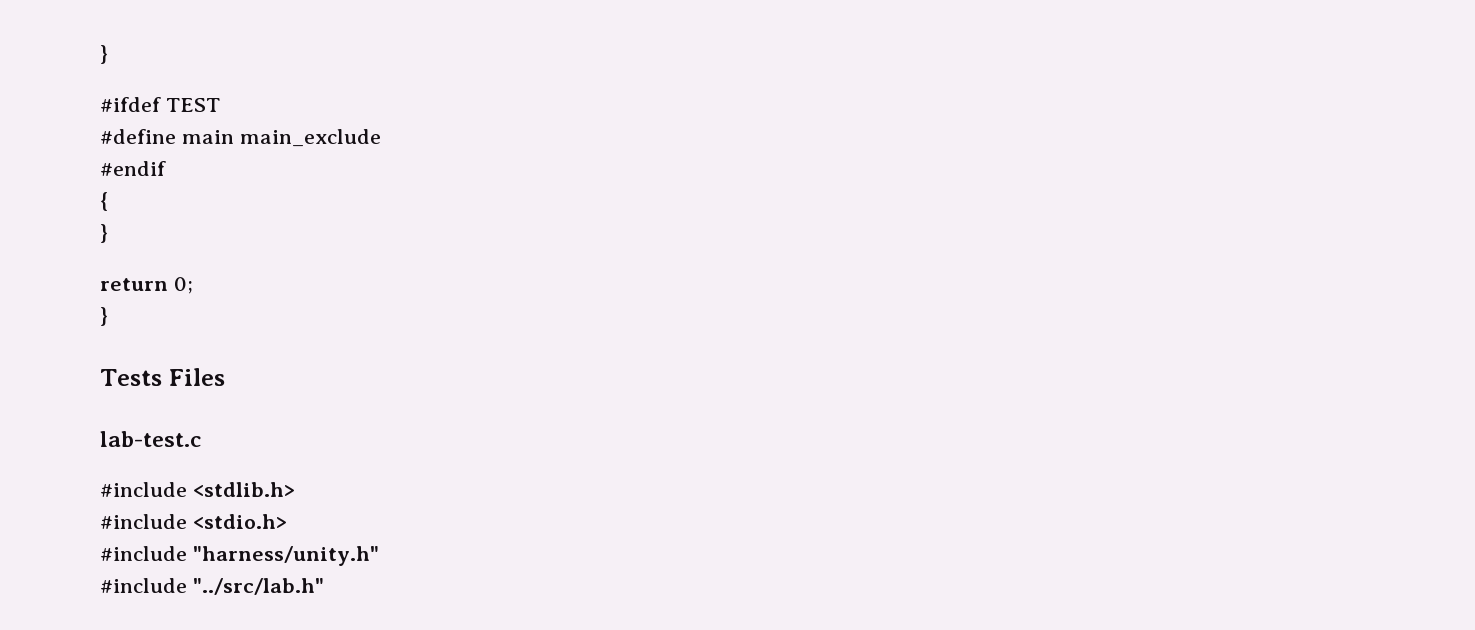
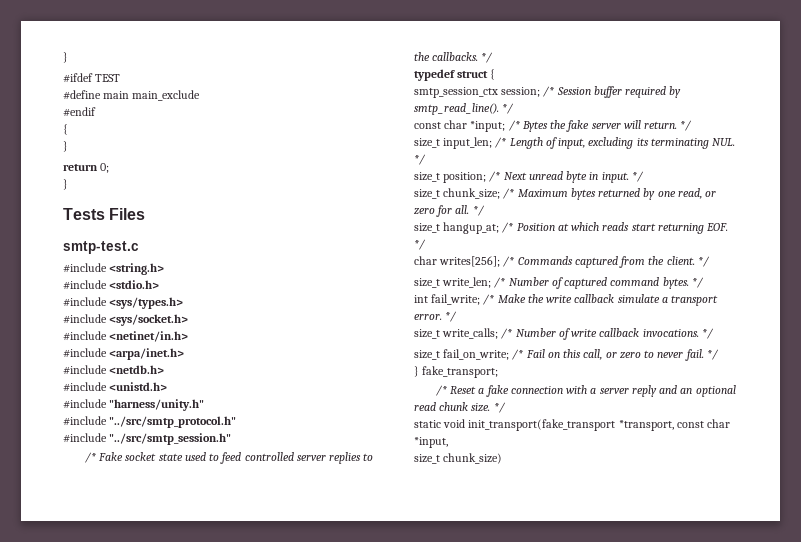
- lab-test.c
- #include <stdlib.h>
+ smtp-test.c
+ #include <string.h>
+ #include <sys/types.h>
+ #include <sys/socket.h>
+ #include <netinet/in.h>
+ #include <arpa/inet.h>
+ #include <netdb.h>
+ #include <unistd.h>
  #include "harness/unity.h"
- #include "../src/lab.h"
+ #include "../src/smtp_protocol.h"
+ #include "../src/smtp_session.h"
+ /* Fake socket state used to feed controlled server replies to the callbacks. */
+ typedef struct {
+ smtp_session_ctx session; /* Session buffer required by smtp_read_line(). */
+ const char *input; /* Bytes the fake server will return. */
+ size_t input_len; /* Length of input, excluding its terminating NUL. */
+ size_t position; /* Next unread byte in input. */
+ size_t chunk_size; /* Maximum bytes returned by one read, or zero for all. */
+ size_t hangup_at; /* Position at which reads start returning EOF. */
+ char writes[256]; /* Commands captured from the client. */
+ size_t write_len; /* Number of captured command bytes. */
+ int fail_write; /* Make the write callback simulate a transport error. */
+ size_t write_calls; /* Number of write callback invocations. */
+ size_t fail_on_write; /* Fail on this call, or zero to never fail. */
+ } fake_transport;
+ /* Reset a fake connection with a server reply and an optional read chunk size. */
+ static void init_transport(fake_transport *transport, const char *input,
+ size_t chunk_size)

